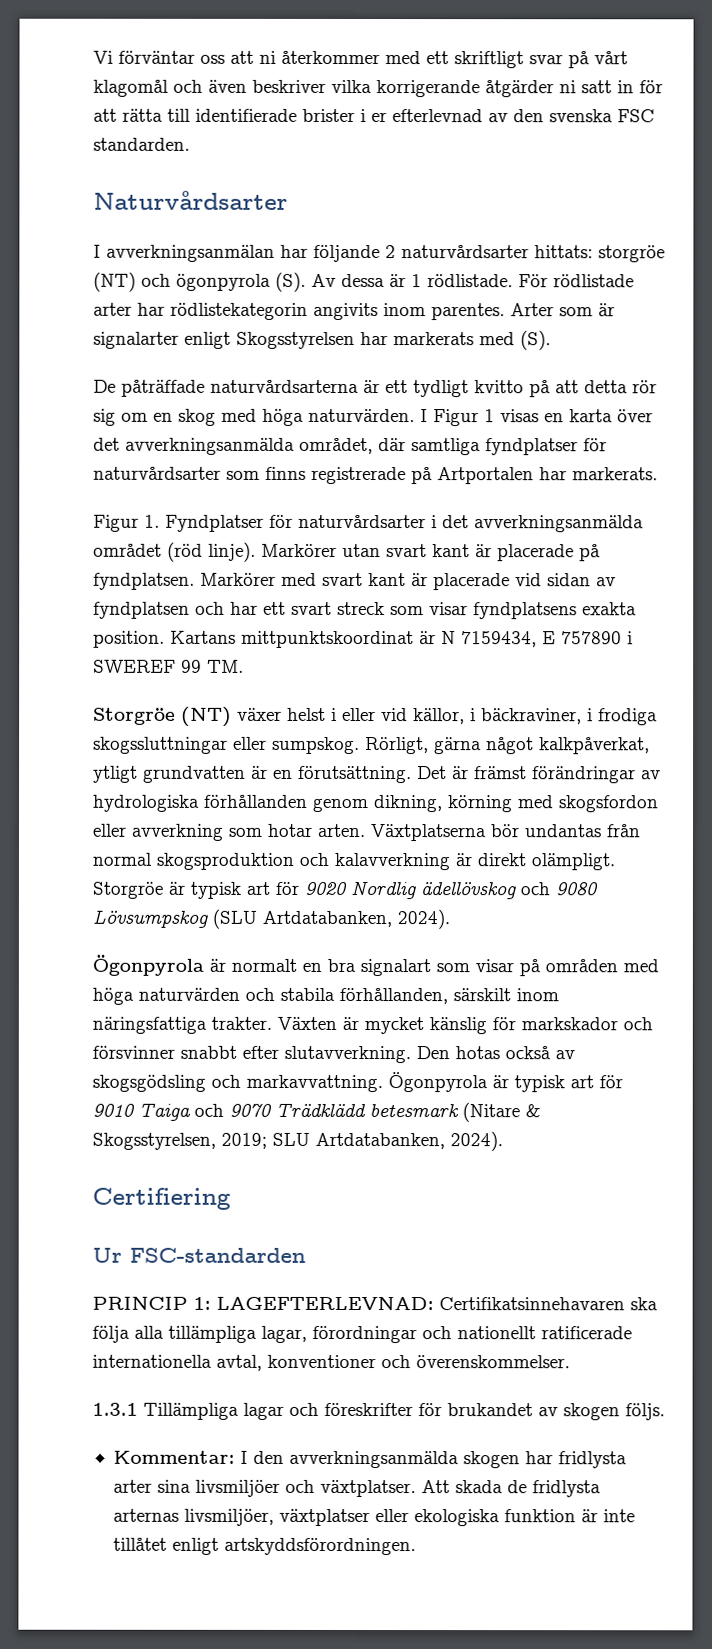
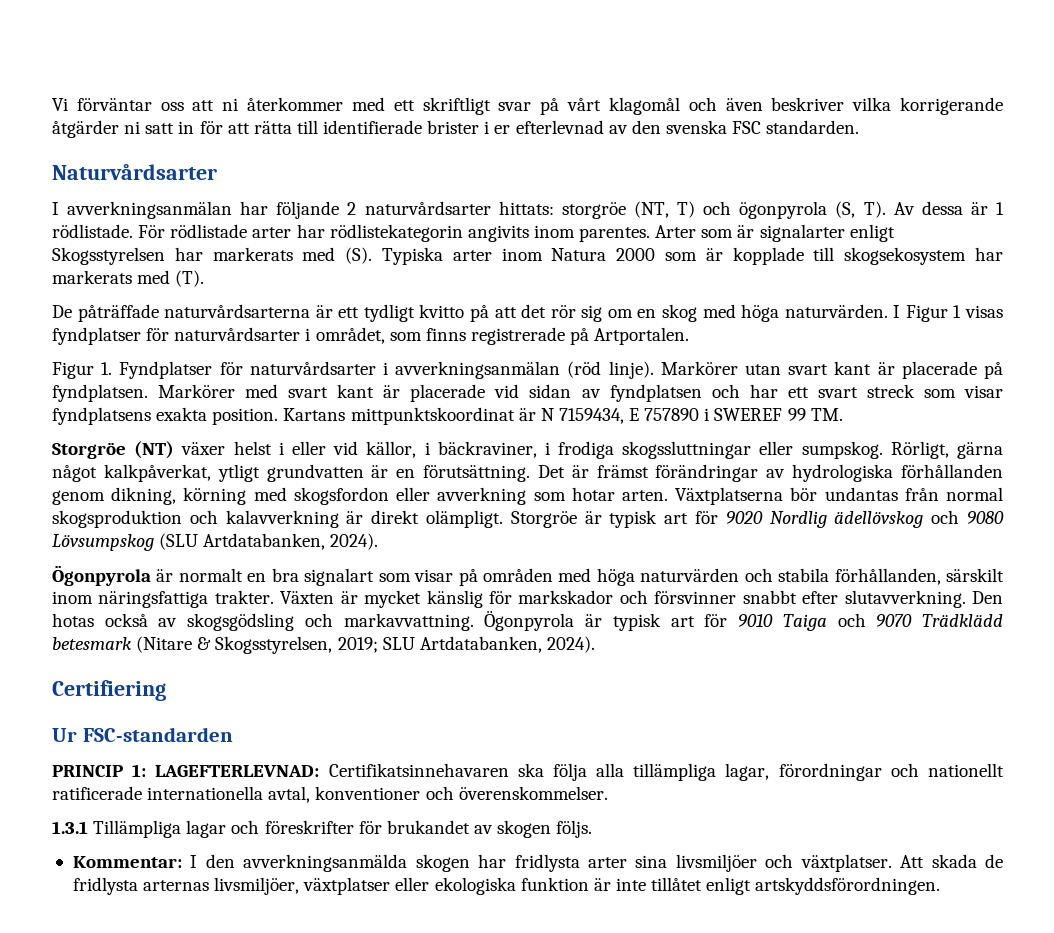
- I avverkningsanmälan har följande 2 naturvårdsarter hittats: storgröe (NT) och ögonpyrola (S). Av dessa är 1 rödlistade.
+ I avverkningsanmälan har följande 2 naturvårdsarter hittats: storgröe (NT, T) och ögonpyrola (S, T). Av dessa är 1 rödlistade.
- Arter som är signalarter enligt Skogsstyrelsen har markerats med (S).
+ Arter som är signalarter enligt Skogsstyrelsen har markerats med (S). Typiska arter inom Natura 2000 som är kopplade till skogsekosystem har markerats med (T).
- De påträffade naturvårdsarterna är ett tydligt kvitto på att detta rör sig om en skog med höga naturvärden.
+ De påträffade naturvårdsarterna är ett tydligt kvitto på att det rör sig om en skog med höga naturvärden.
- I Figur 1 visas en karta över det avverkningsanmälda området, där samtliga fyndplatser för naturvårdsarter som finns registrerade på Artportalen har markerats.
+ I Figur 1 visas fyndplatser för naturvårdsarter i området, som finns registrerade på Artportalen.
- Figur 1. Fyndplatser för naturvårdsarter i det avverkningsanmälda området (röd linje).
+ Figur 1. Fyndplatser för naturvårdsarter i avverkningsanmälan (röd linje).

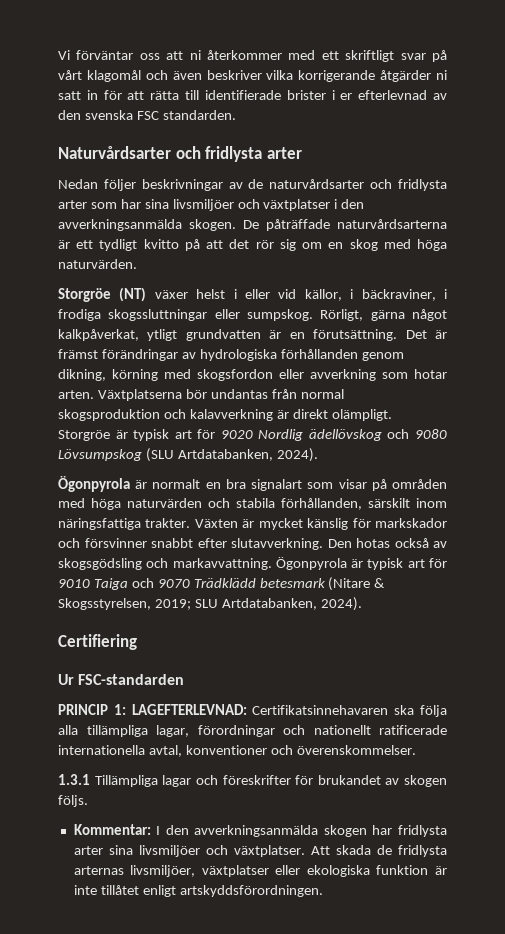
- Naturvårdsarter
- I avverkningsanmälan har följande 2 naturvårdsarter hittats: storgröe (NT, T) och ögonpyrola (S, T). Av dessa är 1 rödlistade. För rödlistade arter har rödlistekategorin angivits inom parentes. Arter som är signalarter enligt Skogsstyrelsen har markerats med (S). Typiska arter inom Natura 2000 som är kopplade till skogsekosystem har markerats med (T).
- De påträffade naturvårdsarterna är ett tydligt kvitto på att det rör sig om en skog med höga naturvärden. I Figur 1 visas fyndplatser för naturvårdsarter i området, som finns registrerade på Artportalen.
- Figur 1. Fyndplatser för naturvårdsarter i avverkningsanmälan (röd linje). Markörer utan svart kant är placerade på fyndplatsen. Markörer med svart kant är placerade vid sidan av fyndplatsen och har ett svart streck som visar fyndplatsens exakta position. Kartans mittpunktskoordinat är N 7159434, E 757890 i SWEREF 99 TM.
+ Naturvårdsarter och fridlysta arter
+ Nedan följer beskrivningar av de naturvårdsarter och fridlysta arter som har sina livsmiljöer och växtplatser i den avverkningsanmälda skogen. De påträffade naturvårdsarterna är ett tydligt kvitto på att det rör sig om en skog med höga naturvärden.

